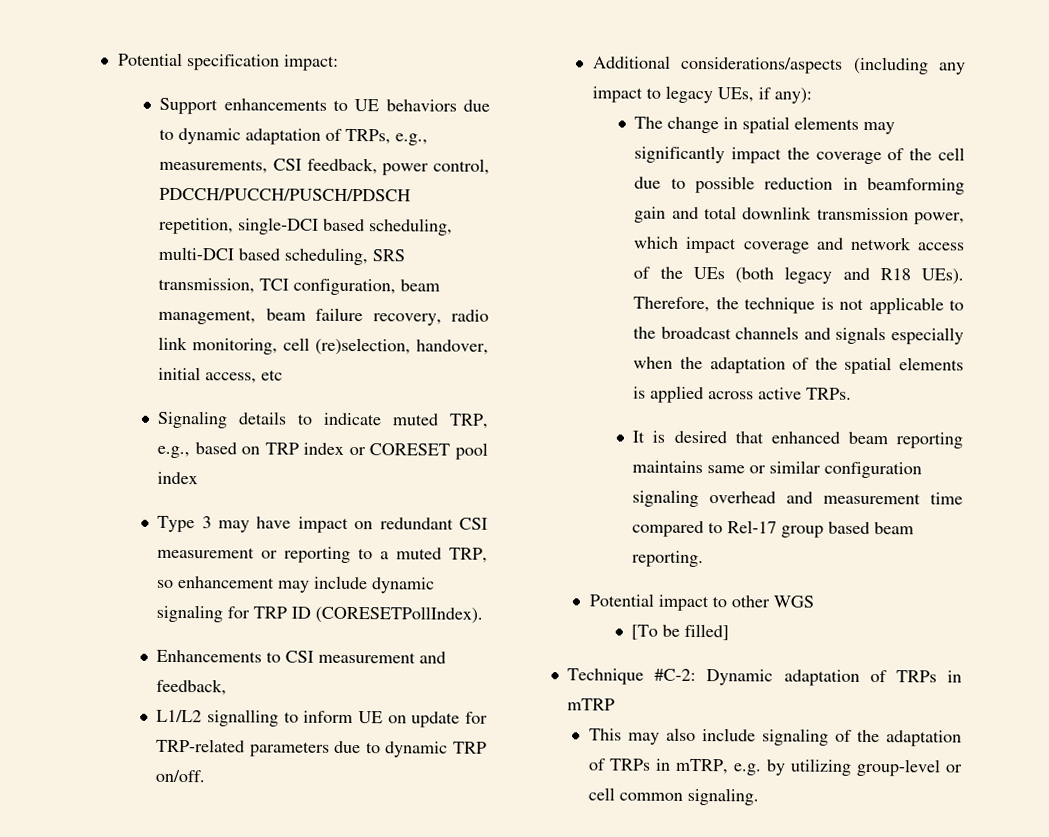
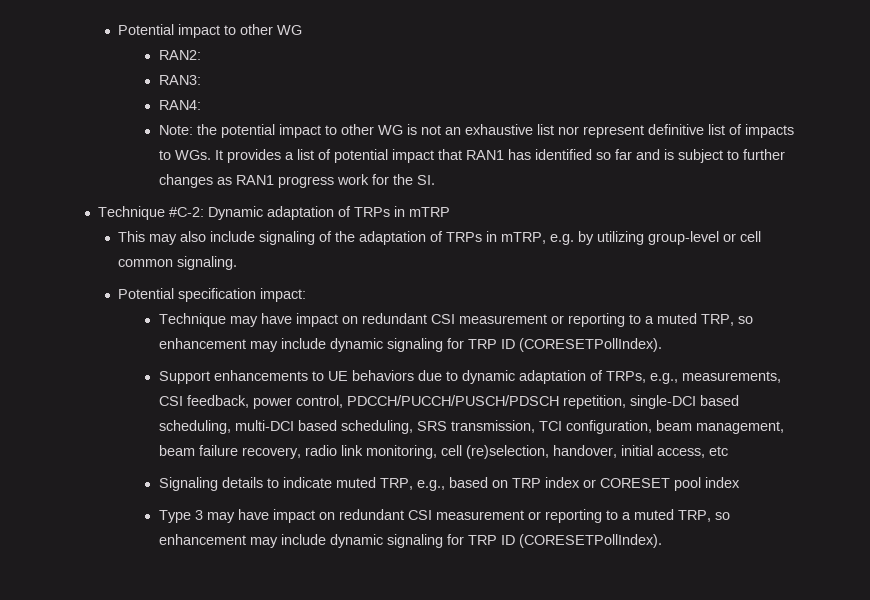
+ Potential impact to other WG
+ RAN2:
+ RAN3:
+ RAN4:
+ Note: the potential impact to other WG is not an exhaustive list nor represent definitive list of impacts to WGs. It provides a list of potential impact that RAN1 has identified so far and is subject to further changes as RAN1 progress work for the SI.
+ Technique #C-2: Dynamic adaptation of TRPs in mTRP
+ This may also include signaling of the adaptation of TRPs in mTRP, e.g. by utilizing group-level or cell common signaling.
  Potential specification impact:
+ Technique may have impact on redundant CSI measurement or reporting to a muted TRP, so enhancement may include dynamic signaling for TRP ID (CORESETPollIndex).
- Enhancements to CSI measurement and feedback,
- L1/L2 signalling to inform UE on update for TRP-related parameters due to dynamic TRP on/off.
- Additional considerations/aspects (including any impact to legacy UEs, if any):
- The change in spatial elements may significantly impact the coverage of the cell due to possible reduction in beamforming gain and total downlink transmission power, which impact coverage and network access of the UEs (both legacy and R18 UEs). Therefore, the technique is not applicable to the broadcast channels and signals especially when the adaptation of the spatial elements is applied across active TRPs.
- It is desired that enhanced beam reporting maintains same or similar configuration signaling overhead and measurement time compared to Rel-17 group based beam reporting.
- Potential impact to other WGS
- [To be filled]
- Technique #C-2: Dynamic adaptation of TRPs in mTRP
- This may also include signaling of the adaptation of TRPs in mTRP, e.g. by utilizing group-level or cell common signaling.

